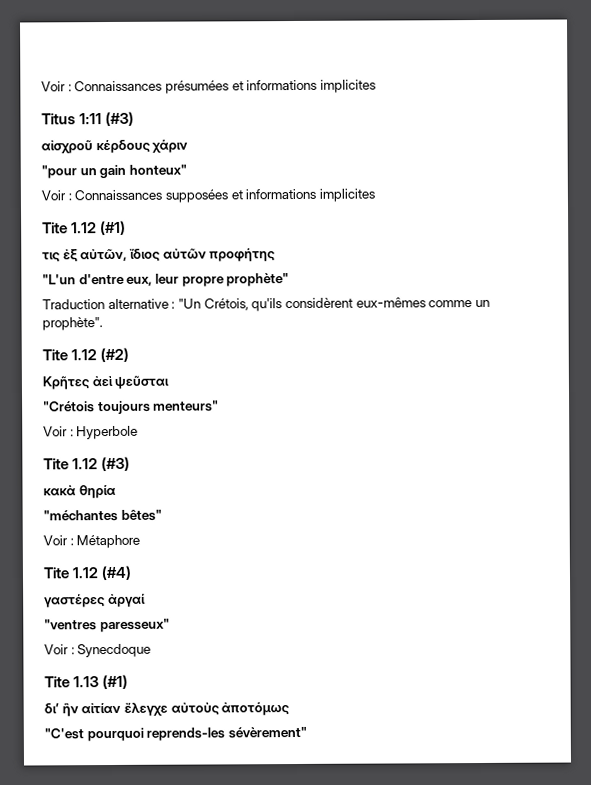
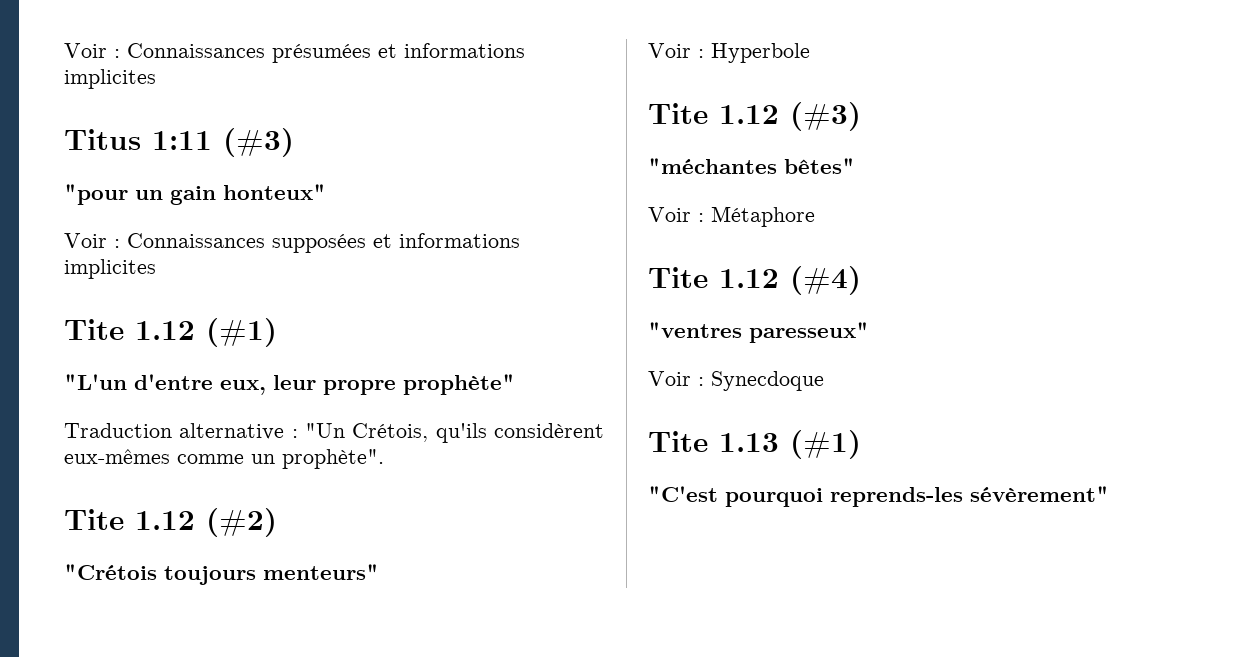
- αἰσχροῦ κέρδους χάριν
- τις ἐξ αὐτῶν, ἴδιος αὐτῶν προφήτης
- Κρῆτες ἀεὶ ψεῦσται
- κακὰ θηρία
- γαστέρες ἀργαί
- δι’ ἣν αἰτίαν ἔλεγχε αὐτοὺς ἀποτόμως

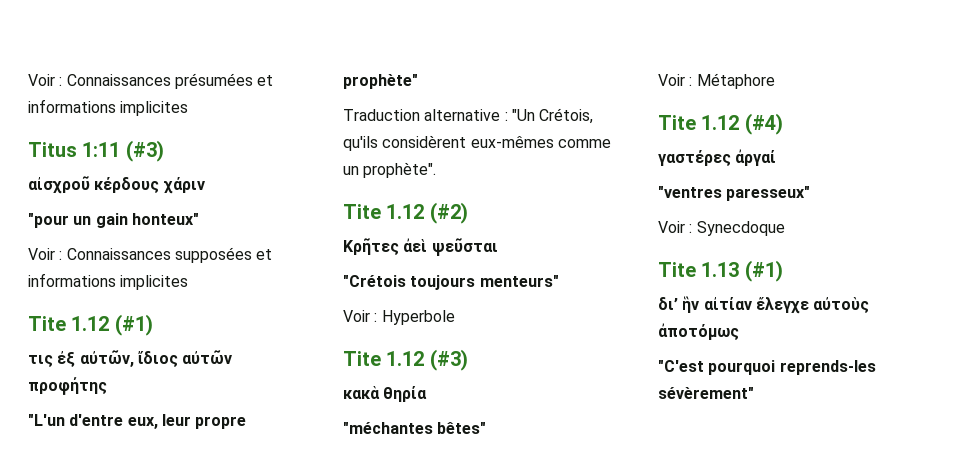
+ αἰσχροῦ κέρδους χάριν
+ τις ἐξ αὐτῶν, ἴδιος αὐτῶν προφήτης
+ Κρῆτες ἀεὶ ψεῦσται
+ κακὰ θηρία
+ γαστέρες ἀργαί
+ δι’ ἣν αἰτίαν ἔλεγχε αὐτοὺς ἀποτόμως

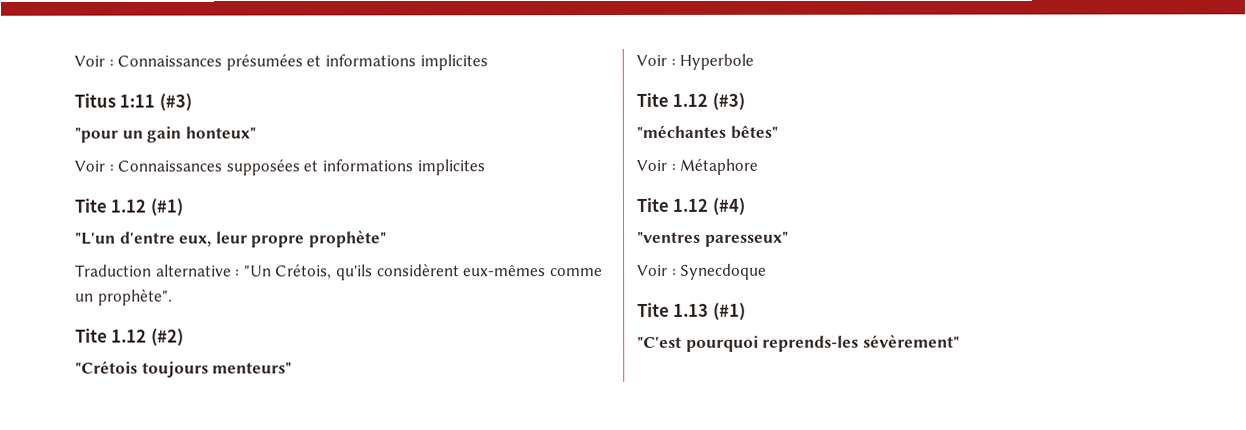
- αἰσχροῦ κέρδους χάριν
- τις ἐξ αὐτῶν, ἴδιος αὐτῶν προφήτης
- Κρῆτες ἀεὶ ψεῦσται
- κακὰ θηρία
- γαστέρες ἀργαί
- δι’ ἣν αἰτίαν ἔλεγχε αὐτοὺς ἀποτόμως

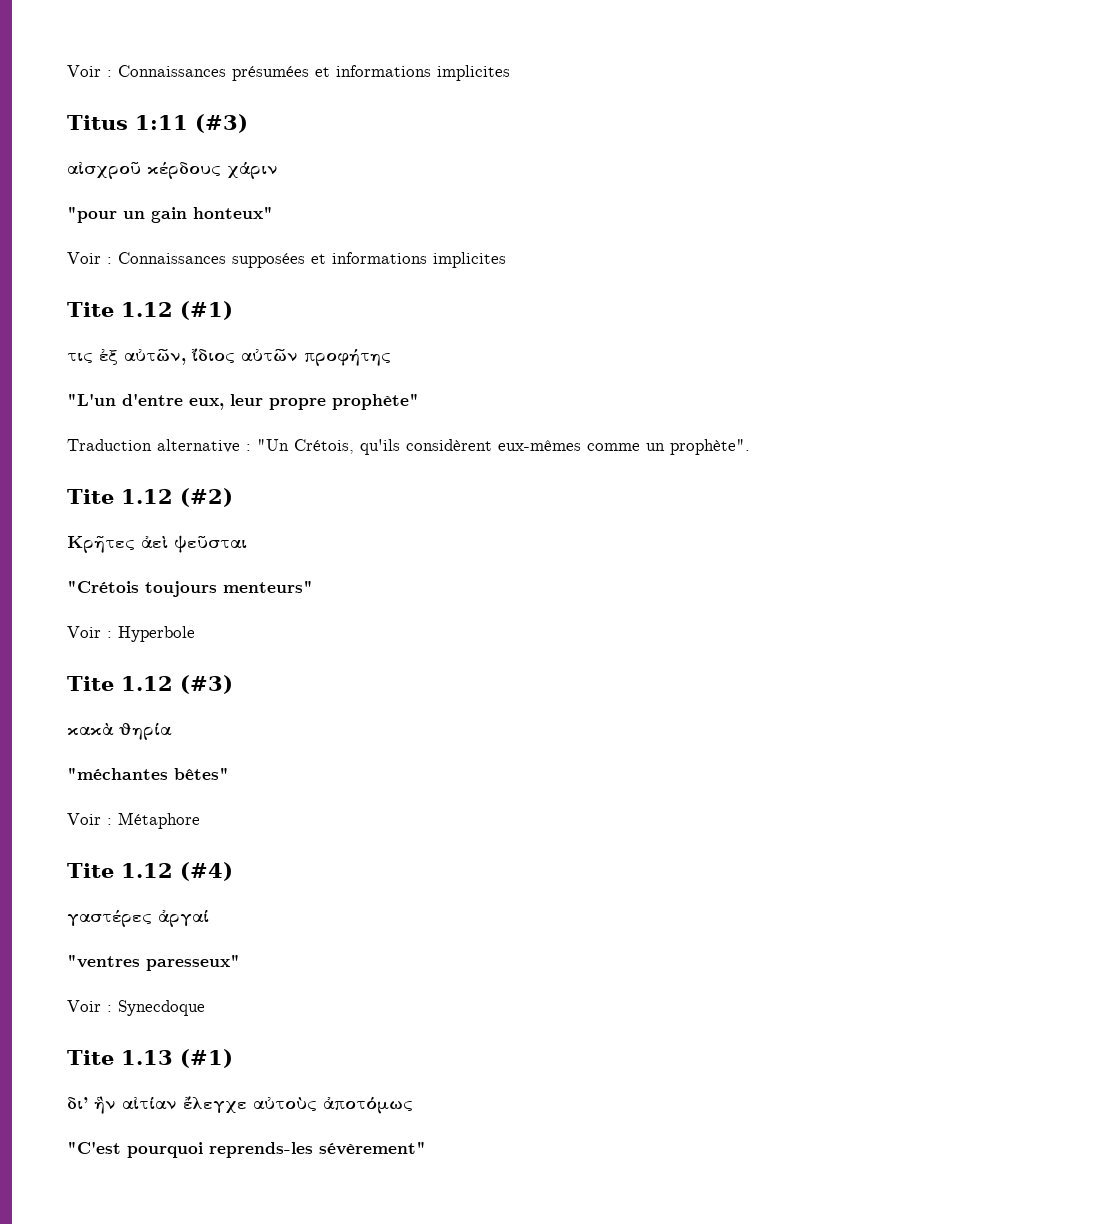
+ αἰσχροῦ κέρδους χάριν
+ τις ἐξ αὐτῶν, ἴδιος αὐτῶν προφήτης
+ Κρῆτες ἀεὶ ψεῦσται
+ κακὰ θηρία
+ γαστέρες ἀργαί
+ δι’ ἣν αἰτίαν ἔλεγχε αὐτοὺς ἀποτόμως

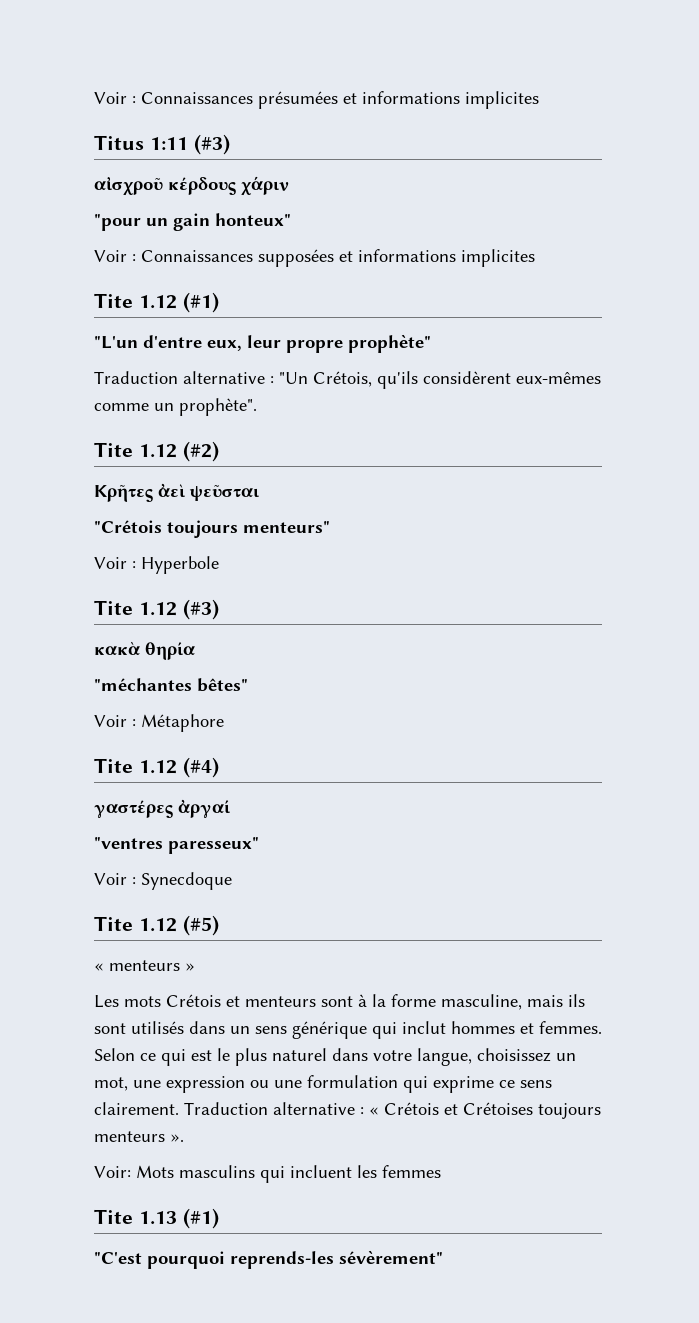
- τις ἐξ αὐτῶν, ἴδιος αὐτῶν προφήτης
+ Tite 1.12 (#5)
+ « menteurs »
+ Les mots Crétois et menteurs sont à la forme masculine, mais ils sont utilisés dans un sens générique qui inclut hommes et femmes. Selon ce qui est le plus naturel dans votre langue, choisissez un mot, une expression ou une formulation qui exprime ce sens clairement. Traduction alternative : « Crétois et Crétoises toujours menteurs ».
+ Voir: Mots masculins qui incluent les femmes
  Tite 1.13 (#1)
- δι’ ἣν αἰτίαν ἔλεγχε αὐτοὺς ἀποτόμως

